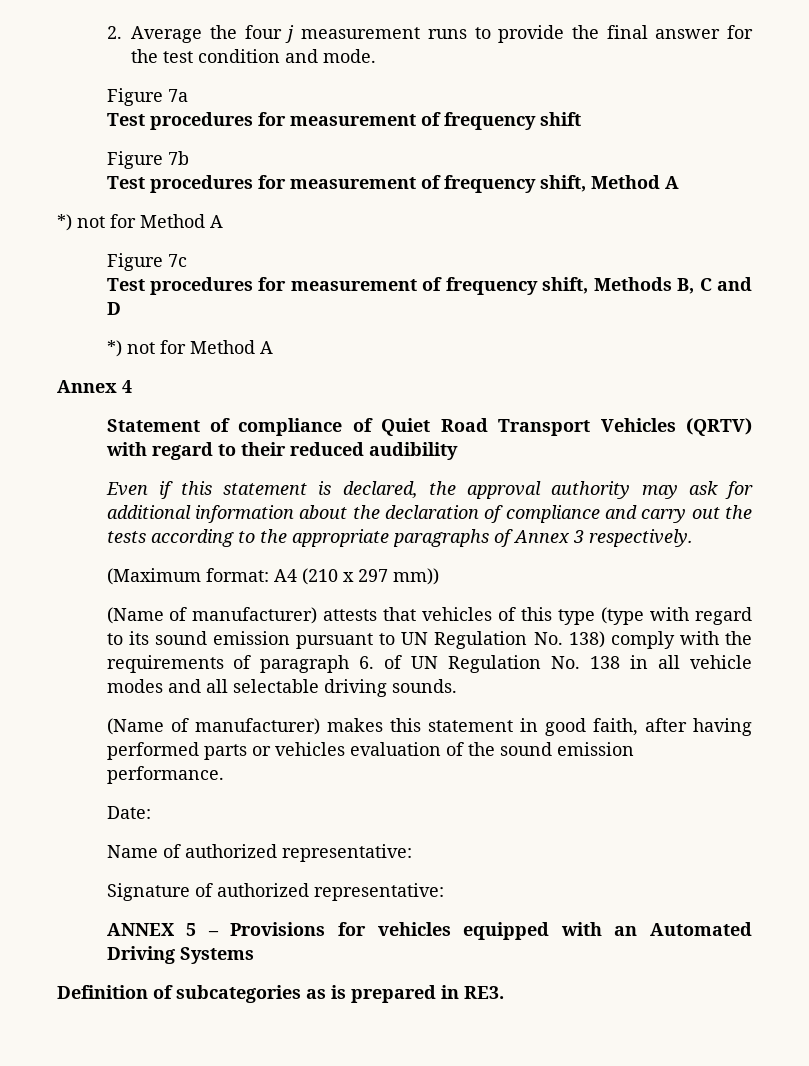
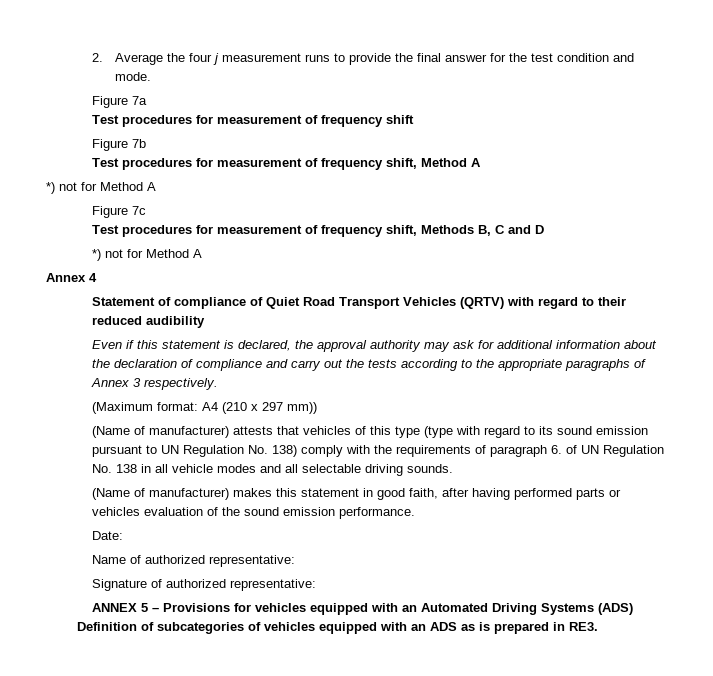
- ANNEX 5 – Provisions for vehicles equipped with an Automated Driving Systems
+ ANNEX 5 – Provisions for vehicles equipped with an Automated Driving Systems (ADS)
- Definition of subcategories as is prepared in RE3.
+ Definition of subcategories of vehicles equipped with an ADS as is prepared in RE3.

